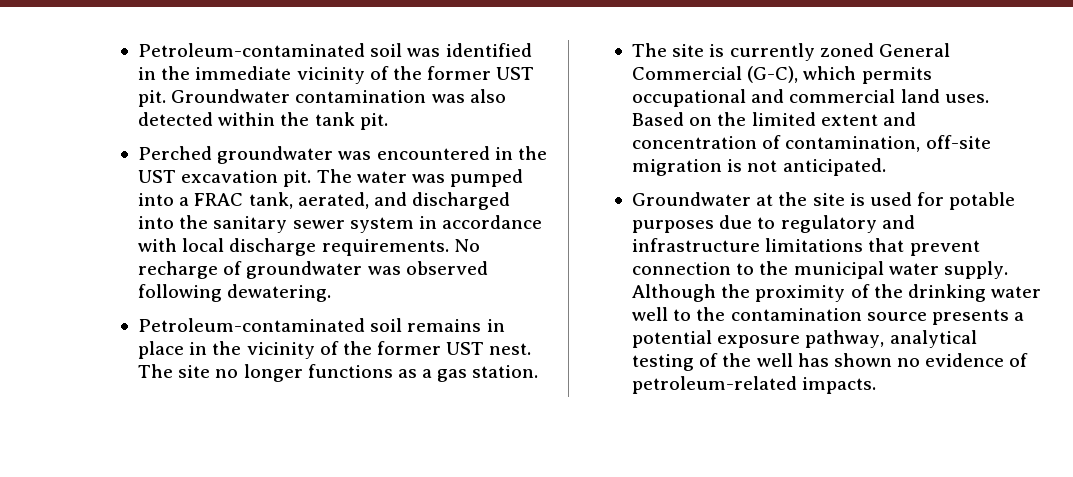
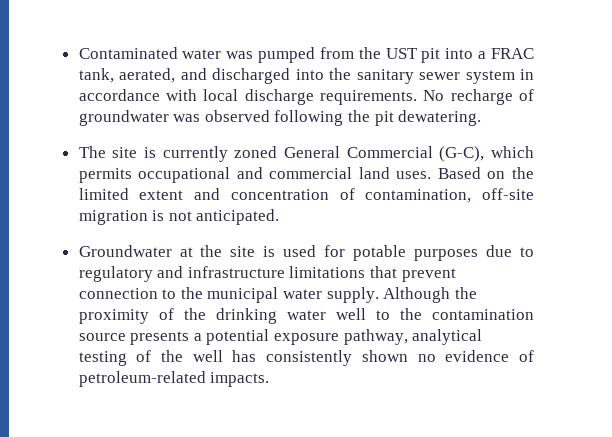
- Petroleum-contaminated soil was identified in the immediate vicinity of the former UST pit. Groundwater contamination was also detected within the tank pit.
- Perched groundwater was encountered in the UST excavation pit. The water was pumped into a FRAC tank, aerated, and discharged into the sanitary sewer system in accordance with local discharge requirements.
+ Contaminated water was pumped from the UST pit into a FRAC tank, aerated, and discharged into the sanitary sewer system in accordance with local discharge requirements.
- No recharge of groundwater was observed following dewatering.
+ No recharge of groundwater was observed following the pit dewatering.
- Petroleum-contaminated soil remains in place in the vicinity of the former UST nest. The site no longer functions as a gas station.
- Although the proximity of the drinking water well to the contamination source presents a potential exposure pathway, analytical testing of the well has shown no evidence of petroleum-related impacts.
+ Although the proximity of the drinking water well to the contamination source presents a potential exposure pathway, analytical testing of the well has consistently shown no evidence of petroleum-related impacts.

